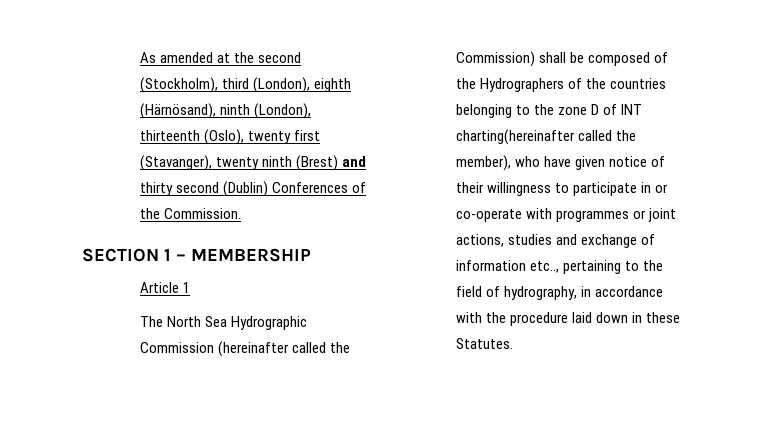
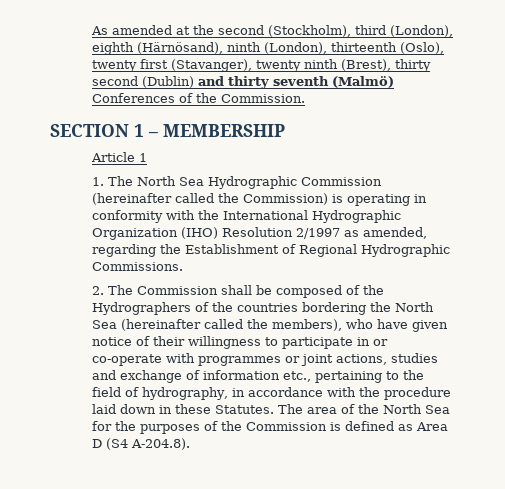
- As amended at the second (Stockholm), third (London), eighth (Härnösand), ninth (London), thirteenth (Oslo), twenty first (Stavanger), twenty ninth (Brest) and thirty second (Dublin) Conferences of the Commission.
+ As amended at the second (Stockholm), third (London), eighth (Härnösand), ninth (London), thirteenth (Oslo), twenty first (Stavanger), twenty ninth (Brest), thirty second (Dublin) and thirty seventh (Malmö) Conferences of the Commission.
- The North Sea Hydrographic Commission (hereinafter called the Commission) shall be composed of the Hydrographers of the countries belonging to the zone D of INT charting(hereinafter called the member), who have given notice of their willingness to participate in or co-operate with programmes or joint actions, studies and exchange of information etc.., pertaining to the field of hydrography, in accordance with the procedure laid down in these Statutes.
+ 1. The North Sea Hydrographic Commission (hereinafter called the Commission) is operating in conformity with the International Hydrographic Organization (IHO) Resolution 2/1997 as amended, regarding the Establishment of Regional Hydrographic Commissions.
+ 2. The Commission shall be composed of the Hydrographers of the countries bordering the North Sea (hereinafter called the members), who have given notice of their willingness to participate in or co-operate with programmes or joint actions, studies and exchange of information etc., pertaining to the field of hydrography, in accordance with the procedure laid down in these Statutes.
+ The area of the North Sea for the purposes of the Commission is defined as Area D (S4 A-204.8).

